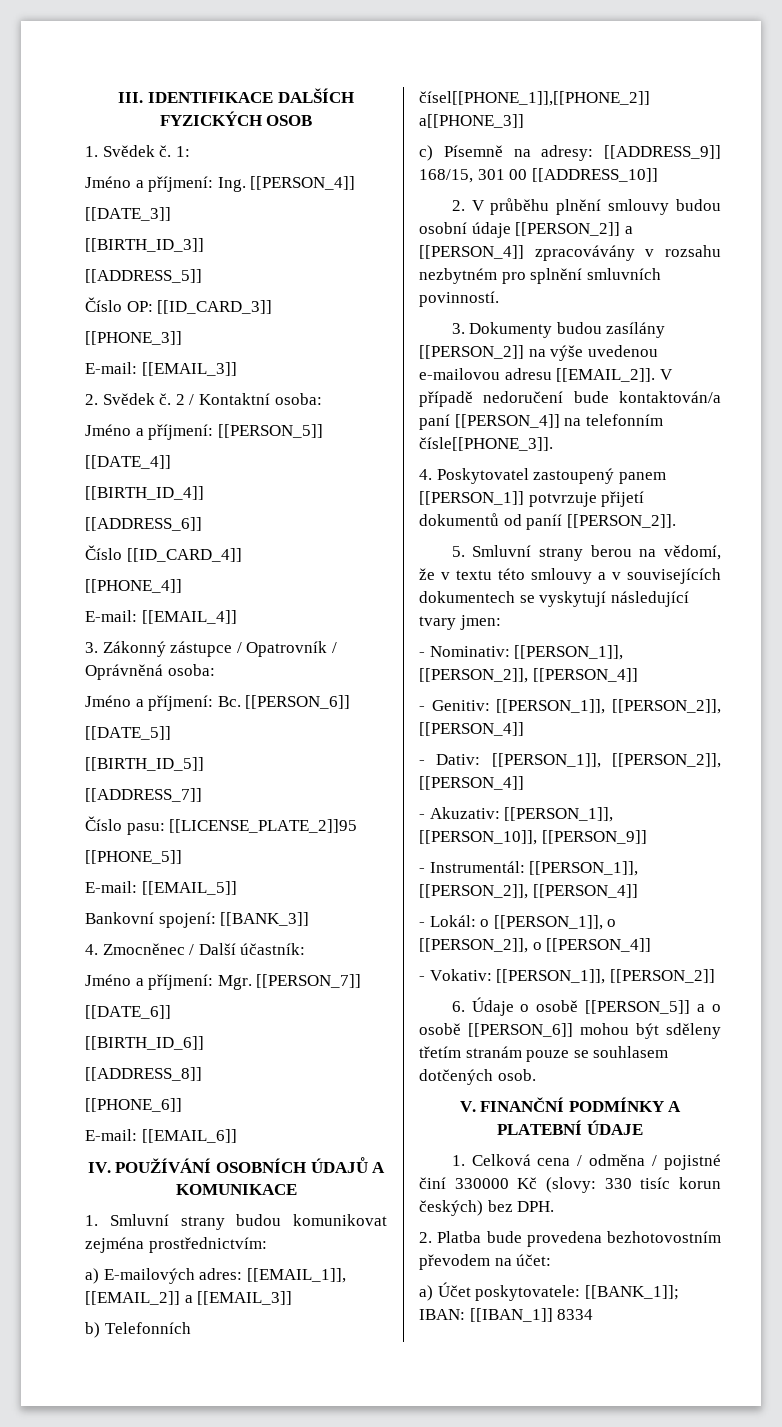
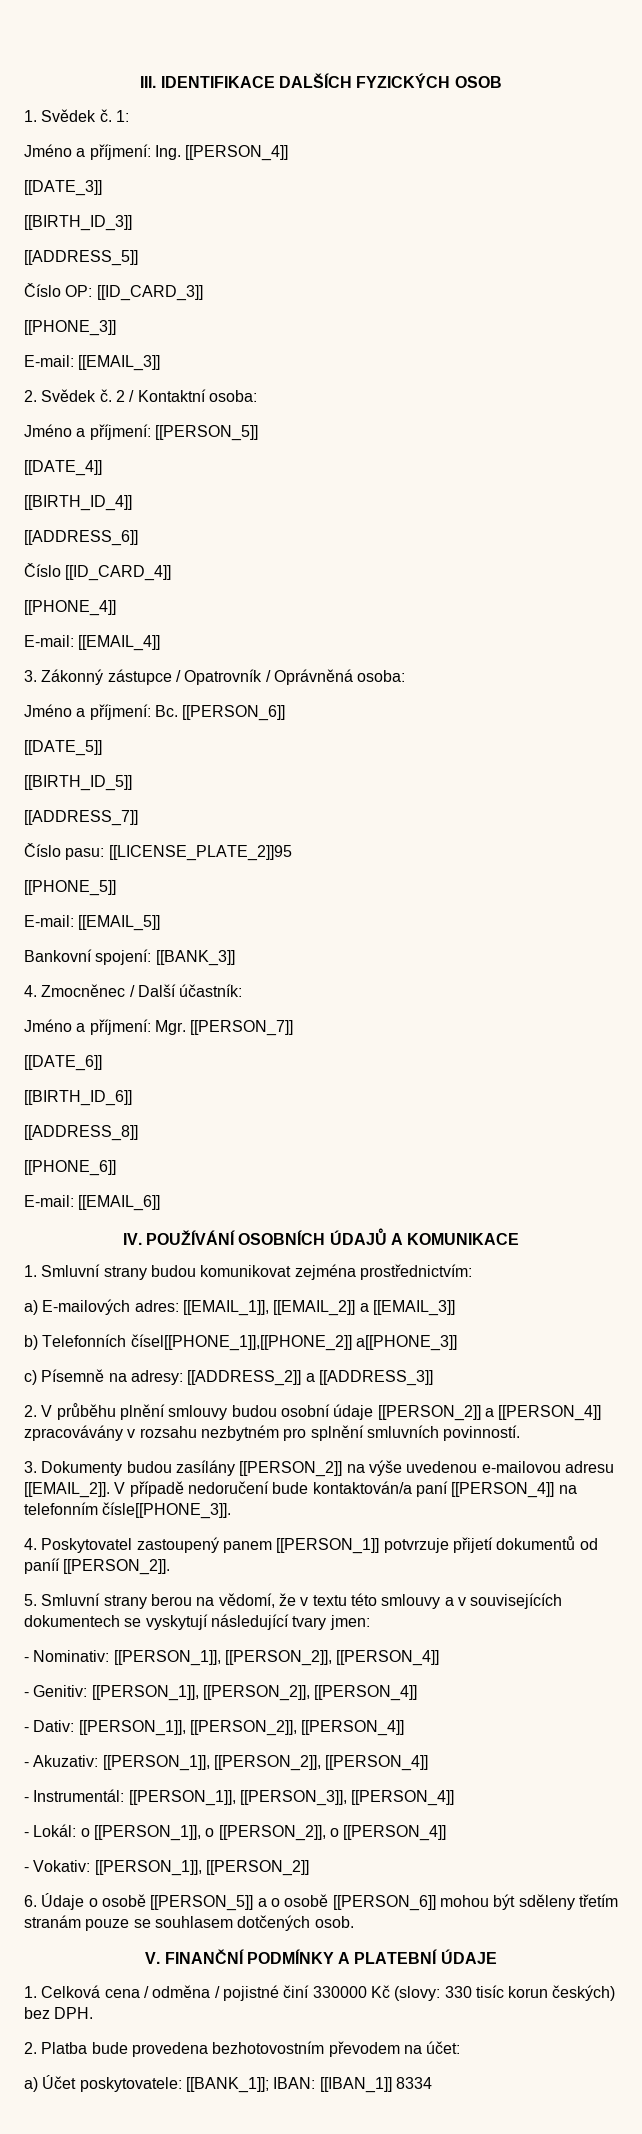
- c) Písemně na adresy: [[ADDRESS_9]] 168/15, 301 00 [[ADDRESS_10]]
+ c) Písemně na adresy: [[ADDRESS_2]] a [[ADDRESS_3]]
- - Akuzativ: [[PERSON_1]], [[PERSON_10]], [[PERSON_9]]
+ - Akuzativ: [[PERSON_1]], [[PERSON_2]], [[PERSON_4]]
- - Instrumentál: [[PERSON_1]], [[PERSON_2]], [[PERSON_4]]
+ - Instrumentál: [[PERSON_1]], [[PERSON_3]], [[PERSON_4]]

